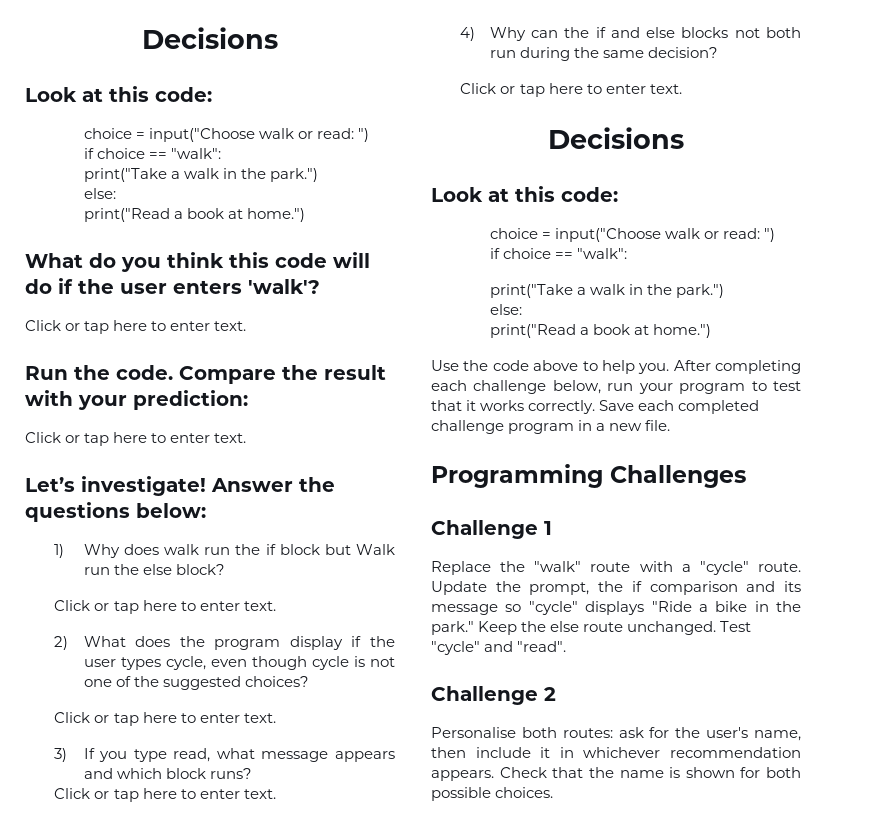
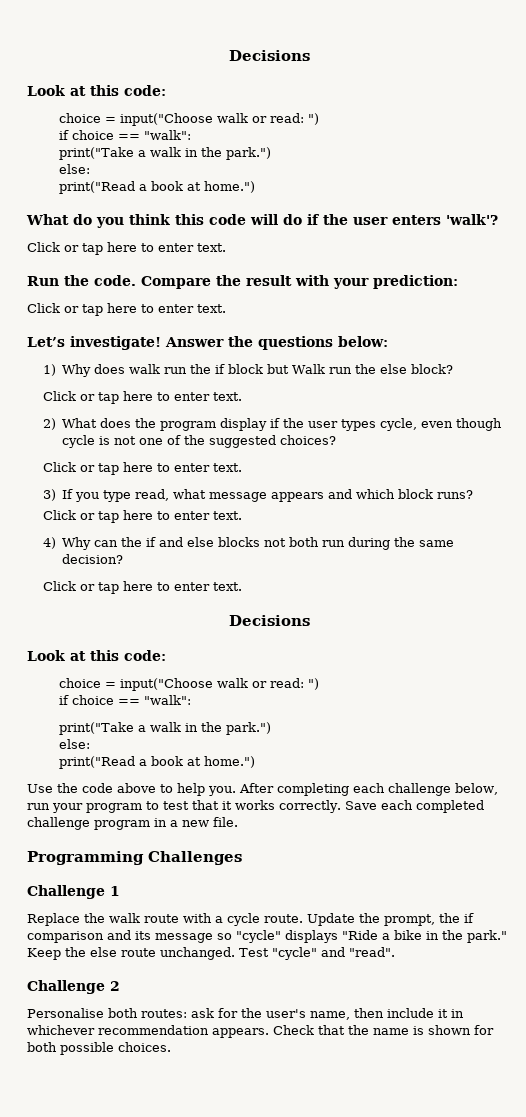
- Replace the "walk" route with a "cycle" route.
+ Replace the walk route with a cycle route.

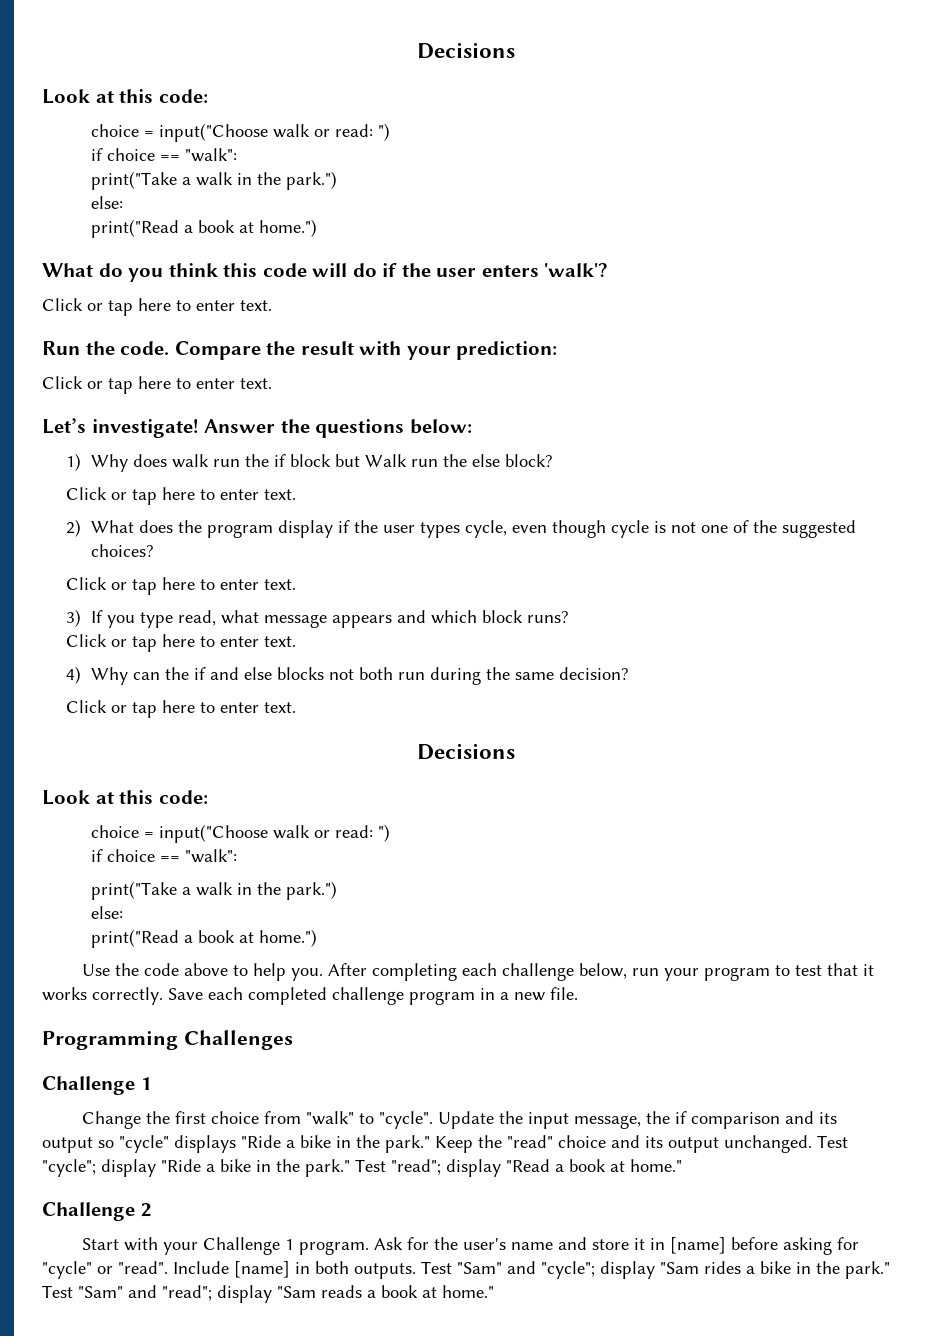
- Replace the walk route with a cycle route. Update the prompt, the if comparison and its message so "cycle" displays "Ride a bike in the park."
+ Change the first choice from "walk" to "cycle". Update the input message, the if comparison and its output so "cycle" displays "Ride a bike in the park."
- Keep the else route unchanged. Test "cycle" and "read".
+ Keep the "read" choice and its output unchanged. Test "cycle"; display "Ride a bike in the park." Test "read"; display "Read a book at home."
  Challenge 2
- Personalise both routes: ask for the user's name, then include it in whichever recommendation appears. Check that the name is shown for both possible choices.
+ Start with your Challenge 1 program. Ask for the user's name and store it in [name] before asking for "cycle" or "read". Include [name] in both outputs. Test "Sam" and "cycle"; display "Sam rides a bike in the park." Test "Sam" and "read"; display "Sam reads a book at home."

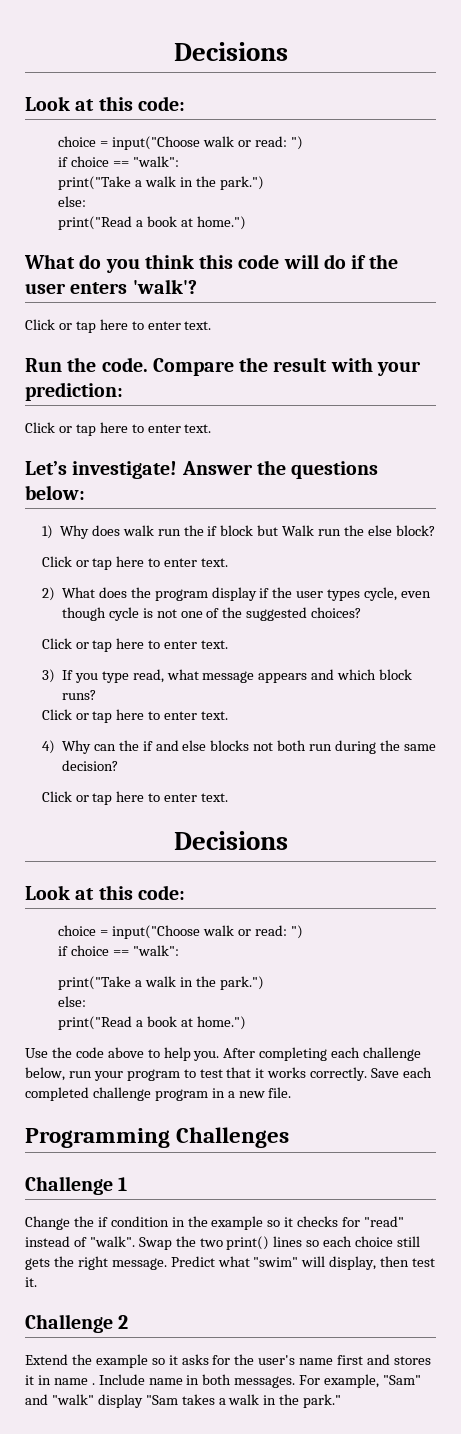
- Change the first choice from "walk" to "cycle". Update the input message, the if comparison and its output so "cycle" displays "Ride a bike in the park." Keep the "read" choice and its output unchanged. Test "cycle"; display "Ride a bike in the park." Test "read"; display "Read a book at home."
+ Change the if condition in the example so it checks for "read" instead of "walk". Swap the two print() lines so each choice still gets the right message. Predict what "swim" will display, then test it.
  Challenge 2
- Start with your Challenge 1 program. Ask for the user's name and store it in [name] before asking for "cycle" or "read". Include [name] in both outputs. Test "Sam" and "cycle"; display "Sam rides a bike in the park." Test "Sam" and "read"; display "Sam reads a book at home."
+ Extend the example so it asks for the user's name first and stores it in name . Include name in both messages. For example, "Sam" and "walk" display "Sam takes a walk in the park."

